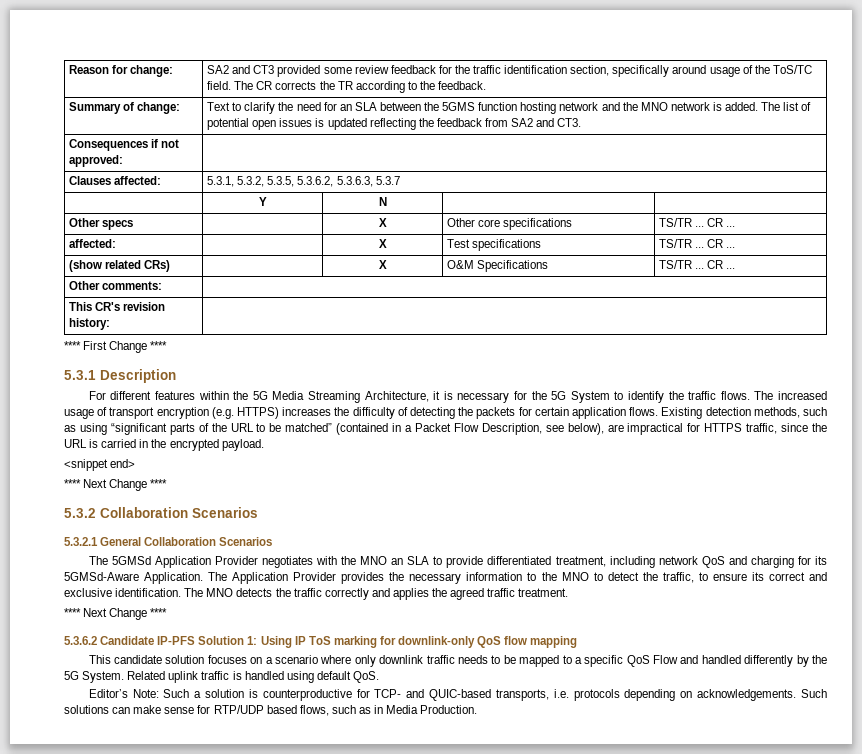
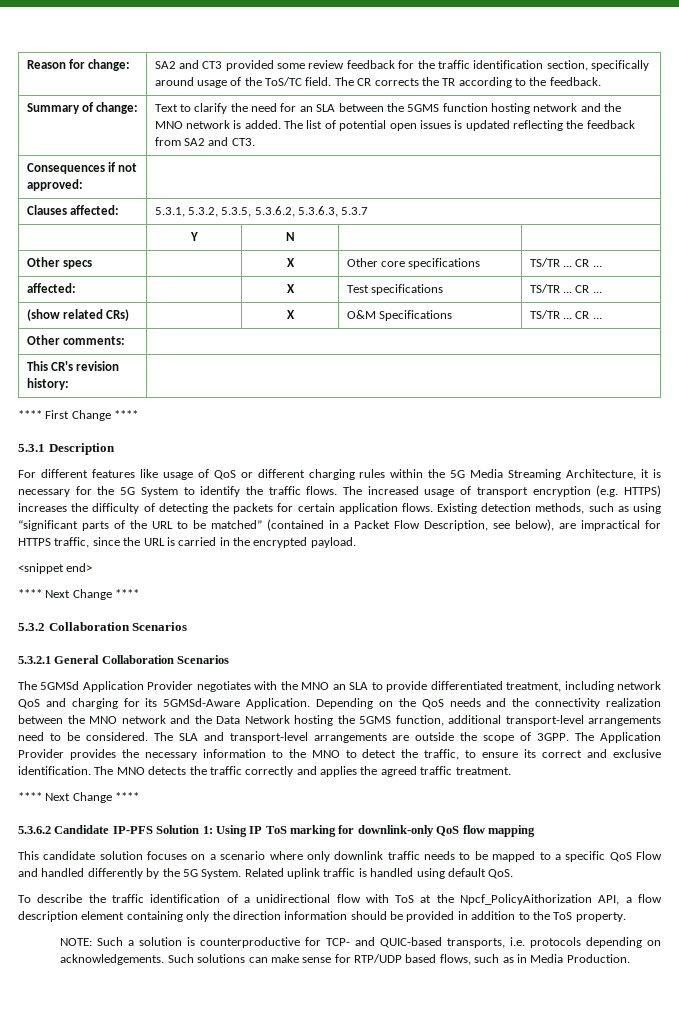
- For different features within the 5G Media Streaming Architecture, it is necessary for the 5G System to identify the traffic flows.
+ For different features like usage of QoS or different charging rules within the 5G Media Streaming Architecture, it is necessary for the 5G System to identify the traffic flows.
+ Depending on the QoS needs and the connectivity realization between the MNO network and the Data Network hosting the 5GMS function, additional transport-level arrangements need to be considered. The SLA and transport-level arrangements are outside the scope of 3GPP.
- Editor’s Note: Such a solution is counterproductive for TCP- and QUIC-based transports, i.e. protocols depending on acknowledgements.
+ To describe the traffic identification of a unidirectional flow with ToS at the Npcf_PolicyAithorization API, a flow description element containing only the direction information should be provided in addition to the ToS property.
+ NOTE: Such a solution is counterproductive for TCP- and QUIC-based transports, i.e. protocols depending on acknowledgements.

